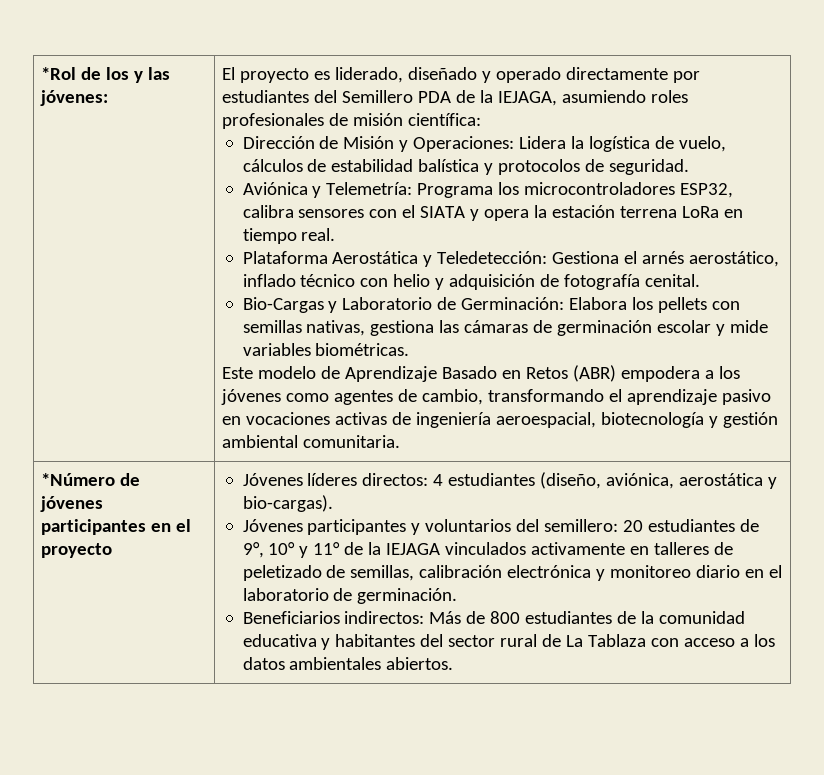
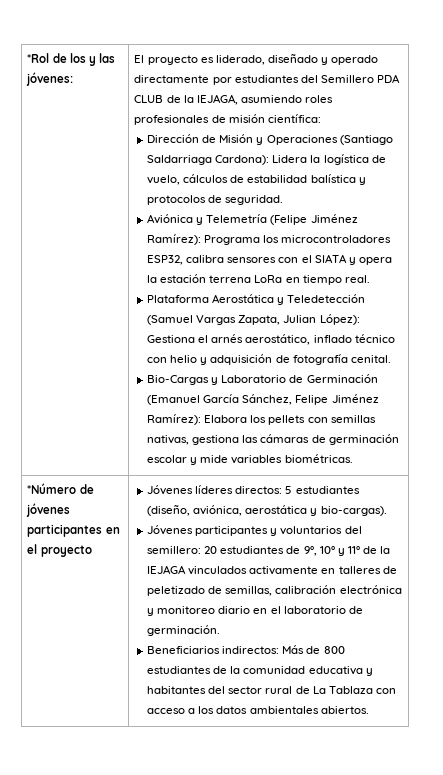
- El proyecto es liderado, diseñado y operado directamente por estudiantes del Semillero PDA de la IEJAGA, asumiendo roles profesionales de misión científica:
+ El proyecto es liderado, diseñado y operado directamente por estudiantes del Semillero PDA CLUB de la IEJAGA, asumiendo roles profesionales de misión científica:
- Dirección de Misión y Operaciones: Lidera la logística de vuelo, cálculos de estabilidad balística y protocolos de seguridad.
+ Dirección de Misión y Operaciones (Santiago Saldarriaga Cardona): Lidera la logística de vuelo, cálculos de estabilidad balística y protocolos de seguridad.
- Aviónica y Telemetría: Programa los microcontroladores ESP32, calibra sensores con el SIATA y opera la estación terrena LoRa en tiempo real.
+ Aviónica y Telemetría (Felipe Jiménez Ramírez): Programa los microcontroladores ESP32, calibra sensores con el SIATA y opera la estación terrena LoRa en tiempo real.
- Plataforma Aerostática y Teledetección: Gestiona el arnés aerostático, inflado técnico con helio y adquisición de fotografía cenital.
+ Plataforma Aerostática y Teledetección (Samuel Vargas Zapata, Julian López): Gestiona el arnés aerostático, inflado técnico con helio y adquisición de fotografía cenital.
- Bio-Cargas y Laboratorio de Germinación: Elabora los pellets con semillas nativas, gestiona las cámaras de germinación escolar y mide variables biométricas.
+ Bio-Cargas y Laboratorio de Germinación (Emanuel García Sánchez, Felipe Jiménez Ramírez): Elabora los pellets con semillas nativas, gestiona las cámaras de germinación escolar y mide variables biométricas.
- Este modelo de Aprendizaje Basado en Retos (ABR) empodera a los jóvenes como agentes de cambio, transformando el aprendizaje pasivo en vocaciones activas de ingeniería aeroespacial, biotecnología y gestión ambiental comunitaria.
- Jóvenes líderes directos: 4 estudiantes (diseño, aviónica, aerostática y bio-cargas).
+ Jóvenes líderes directos: 5 estudiantes (diseño, aviónica, aerostática y bio-cargas).

